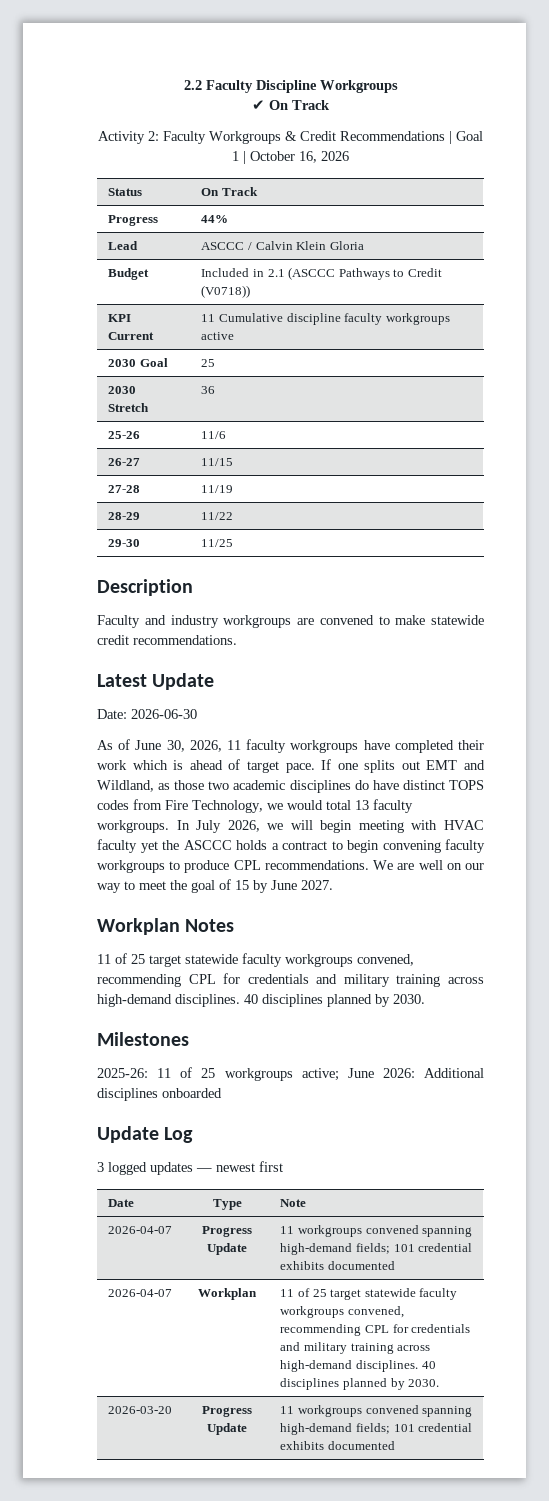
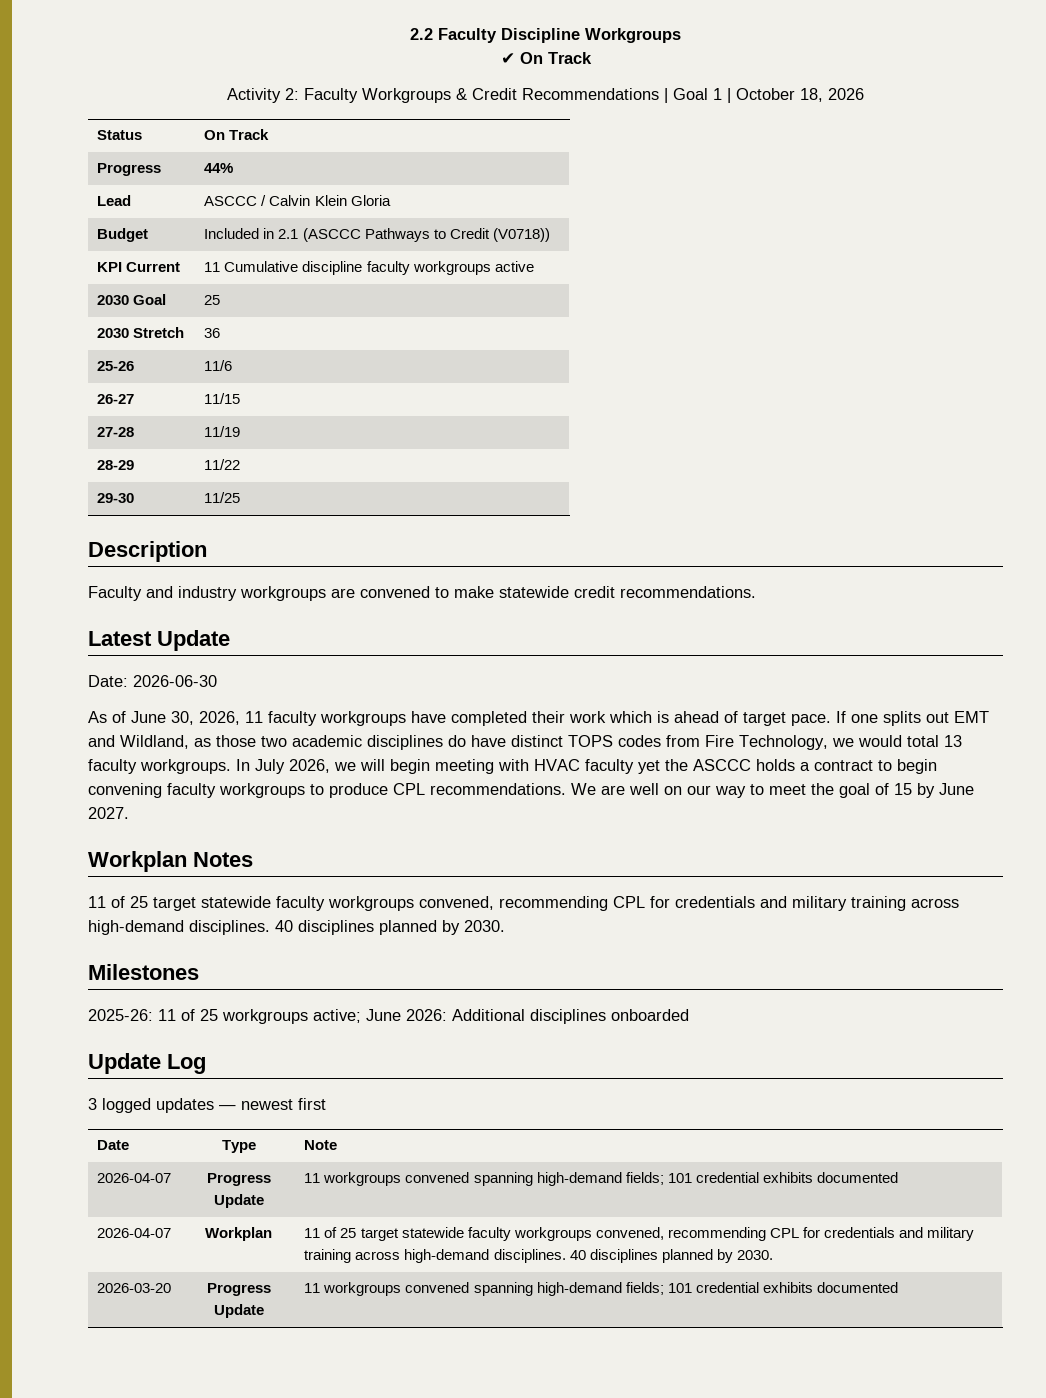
- Activity 2: Faculty Workgroups & Credit Recommendations | Goal 1 | October 16, 2026
+ Activity 2: Faculty Workgroups & Credit Recommendations | Goal 1 | October 18, 2026

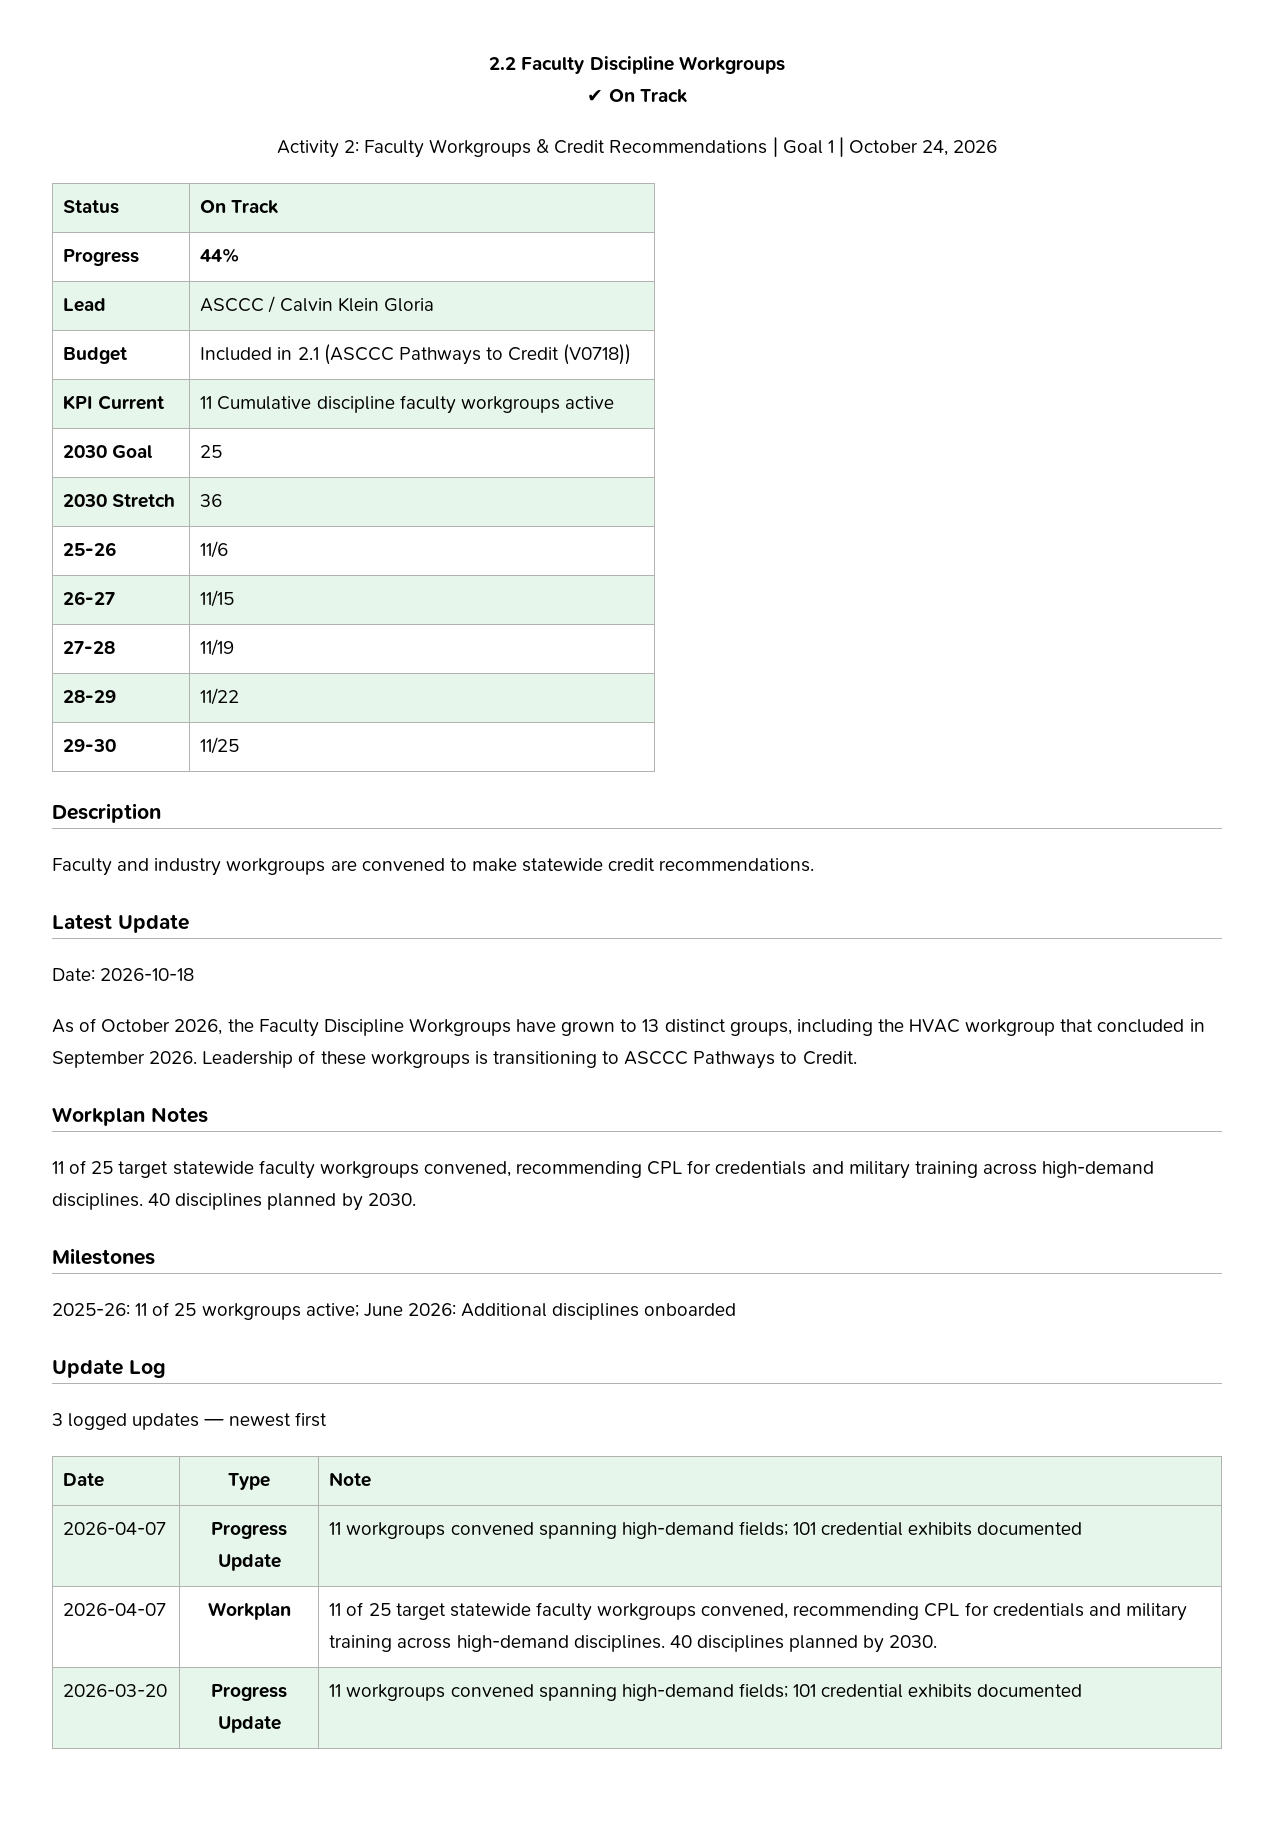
- Activity 2: Faculty Workgroups & Credit Recommendations | Goal 1 | October 18, 2026
+ Activity 2: Faculty Workgroups & Credit Recommendations | Goal 1 | October 24, 2026
- Date: 2026-06-30
+ Date: 2026-10-18
- As of June 30, 2026, 11 faculty workgroups have completed their work which is ahead of target pace. If one splits out EMT and Wildland, as those two academic disciplines do have distinct TOPS codes from Fire Technology, we would total 13 faculty workgroups. In July 2026, we will begin meeting with HVAC faculty yet the ASCCC holds a contract to begin convening faculty workgroups to produce CPL recommendations. We are well on our way to meet the goal of 15 by June 2027.
+ As of October 2026, the Faculty Discipline Workgroups have grown to 13 distinct groups, including the HVAC workgroup that concluded in September 2026. Leadership of these workgroups is transitioning to ASCCC Pathways to Credit.

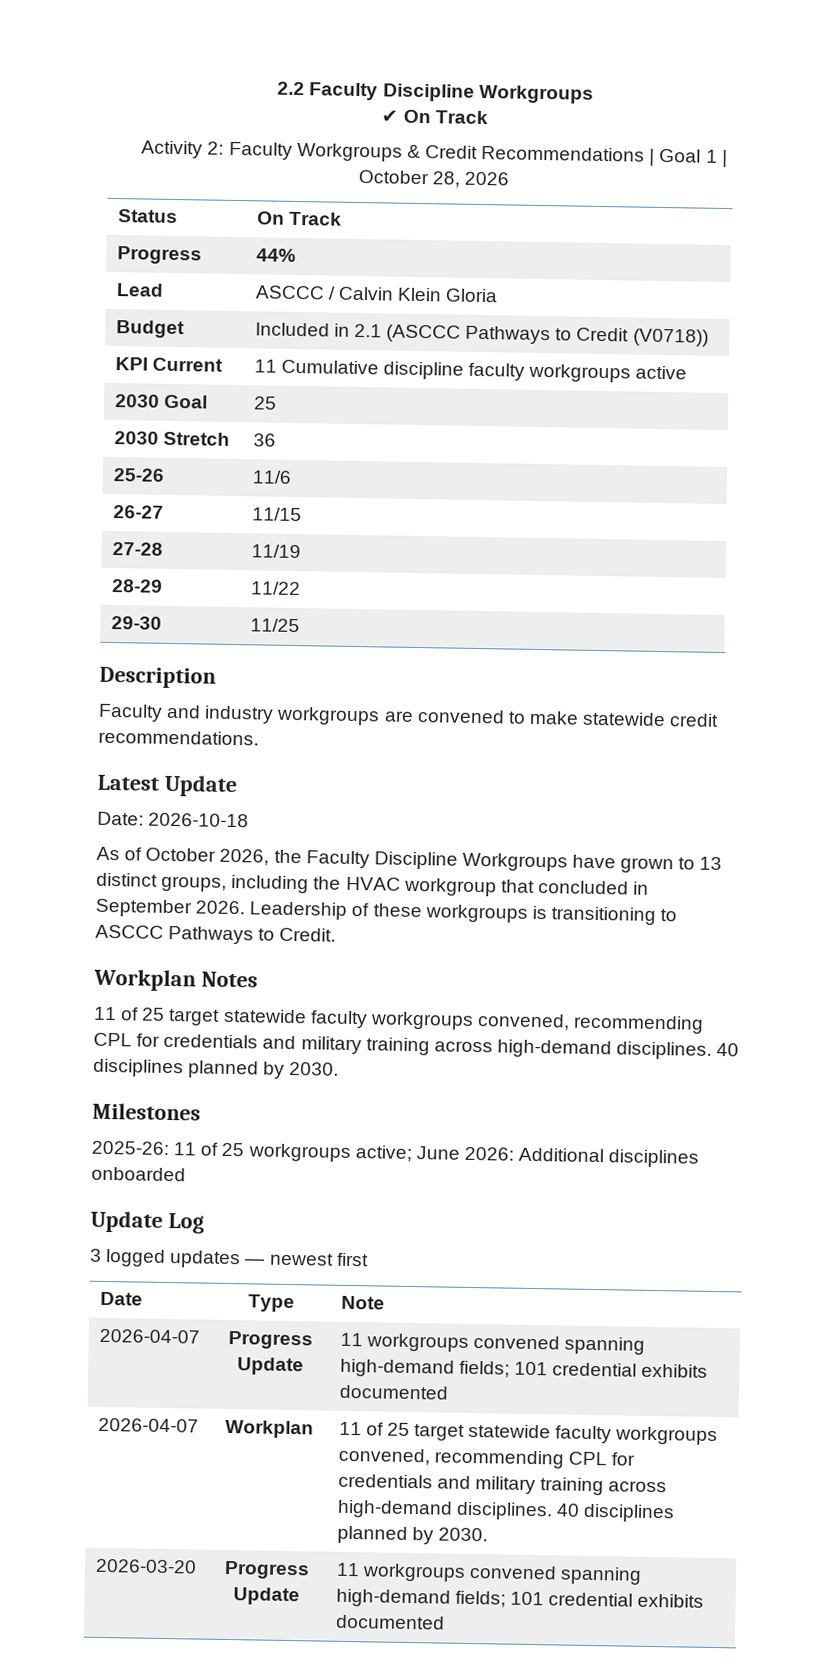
- Activity 2: Faculty Workgroups & Credit Recommendations | Goal 1 | October 24, 2026
+ Activity 2: Faculty Workgroups & Credit Recommendations | Goal 1 | October 28, 2026

